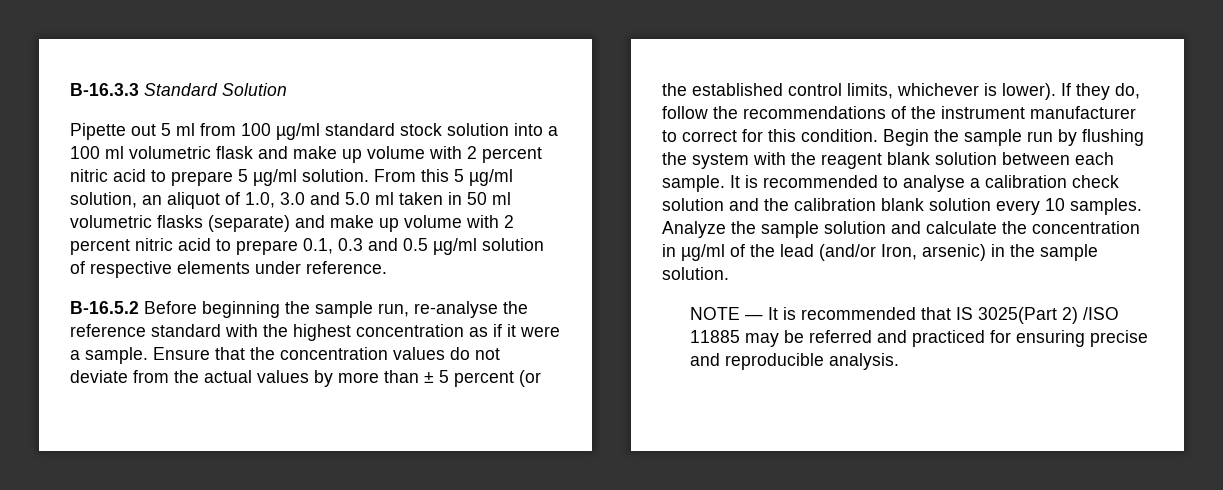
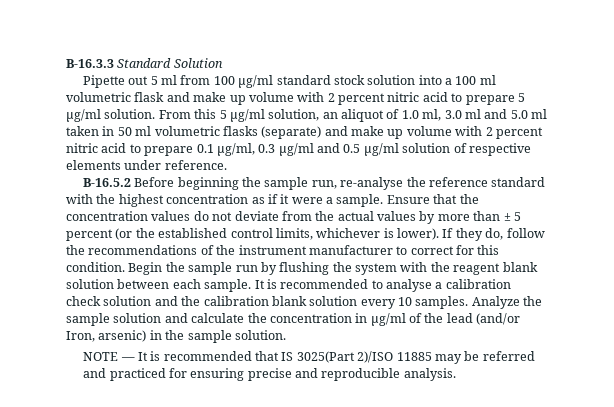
- From this 5 µg/ml solution, an aliquot of 1.0, 3.0 and 5.0 ml taken in 50 ml volumetric flasks (separate) and make up volume with 2 percent nitric acid to prepare 0.1, 0.3 and 0.5 µg/ml solution of respective elements under reference.
+ From this 5 µg/ml solution, an aliquot of 1.0 ml, 3.0 ml and 5.0 ml taken in 50 ml volumetric flasks (separate) and make up volume with 2 percent nitric acid to prepare 0.1 µg/ml, 0.3 µg/ml and 0.5 µg/ml solution of respective elements under reference.
- NOTE — It is recommended that IS 3025(Part 2) /ISO 11885 may be referred and practiced for ensuring precise and reproducible analysis.
+ NOTE — It is recommended that IS 3025(Part 2)/ISO 11885 may be referred and practiced for ensuring precise and reproducible analysis.

